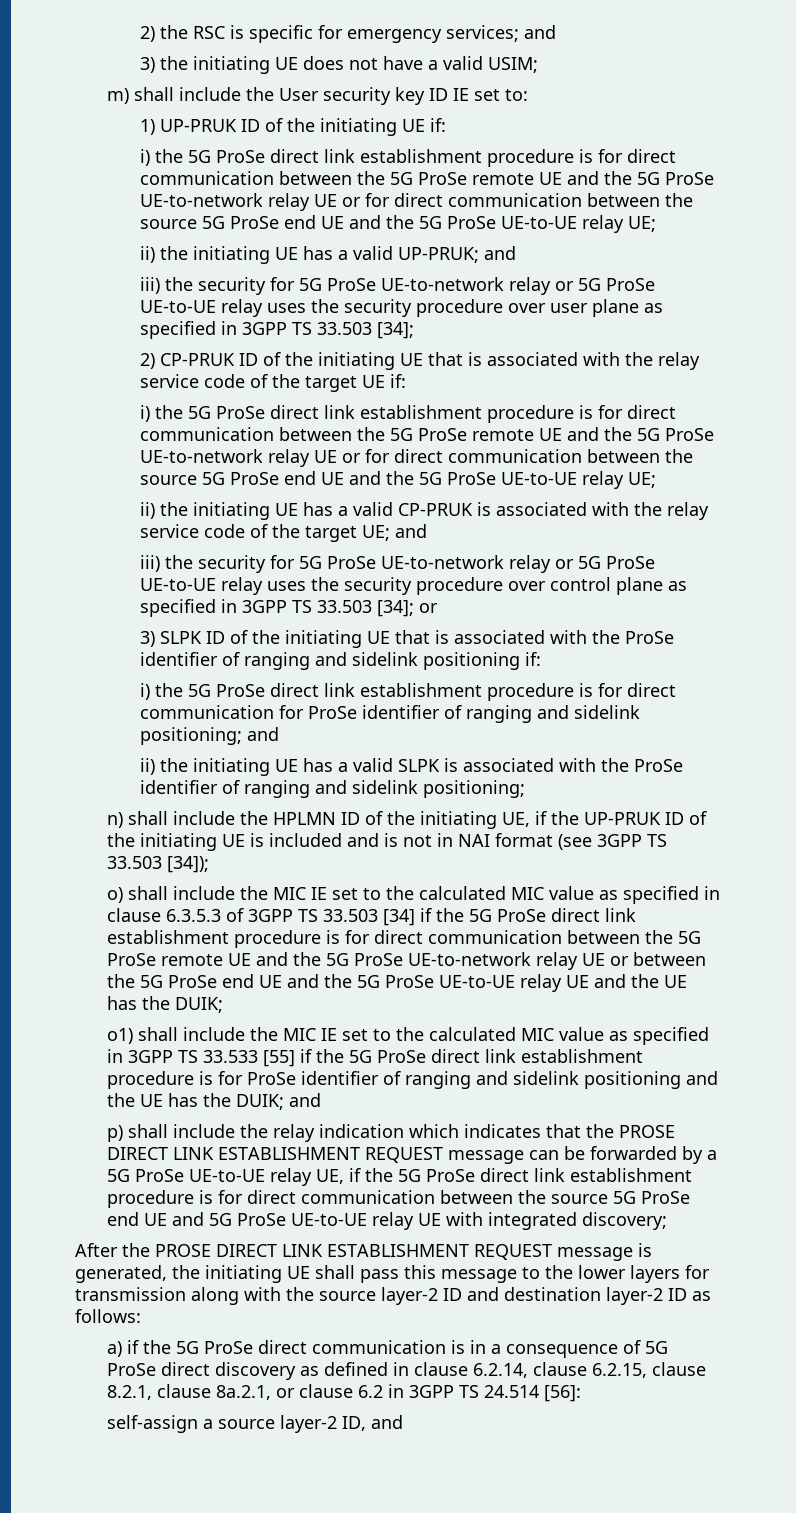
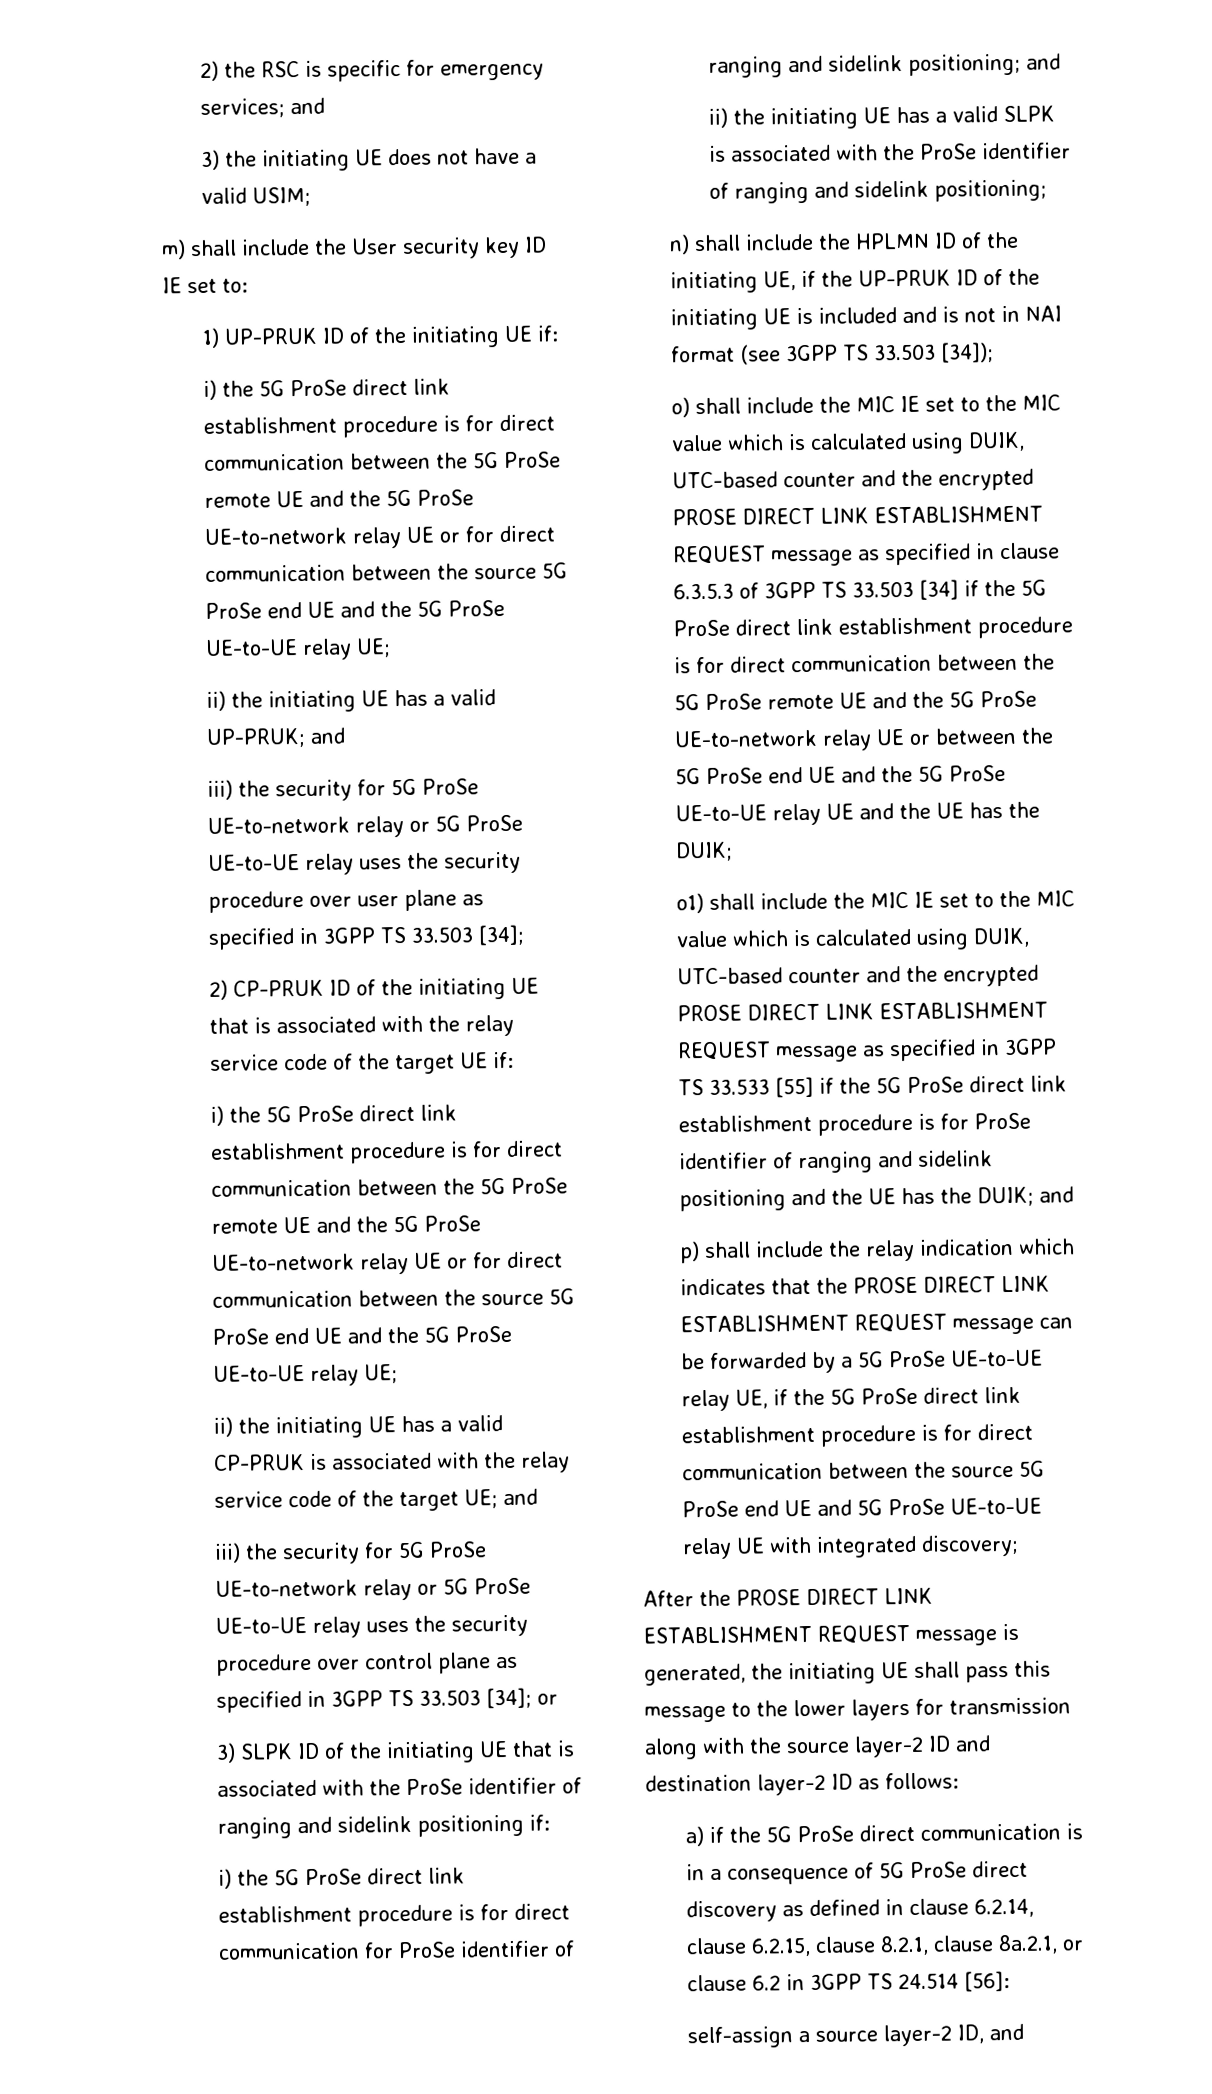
- o) shall include the MIC IE set to the calculated MIC value as specified in clause 6.3.5.3 of 3GPP TS 33.503 [34] if the 5G ProSe direct link establishment procedure is for direct communication between the 5G ProSe remote UE and the 5G ProSe UE-to-network relay UE or between the 5G ProSe end UE and the 5G ProSe UE-to-UE relay UE and the UE has the DUIK;
+ o) shall include the MIC IE set to the MIC value which is calculated using DUIK, UTC-based counter and the encrypted PROSE DIRECT LINK ESTABLISHMENT REQUEST message as specified in clause 6.3.5.3 of 3GPP TS 33.503 [34] if the 5G ProSe direct link establishment procedure is for direct communication between the 5G ProSe remote UE and the 5G ProSe UE-to-network relay UE or between the 5G ProSe end UE and the 5G ProSe UE-to-UE relay UE and the UE has the DUIK;
- o1) shall include the MIC IE set to the calculated MIC value as specified in 3GPP TS 33.533 [55] if the 5G ProSe direct link establishment procedure is for ProSe identifier of ranging and sidelink positioning and the UE has the DUIK; and
+ o1) shall include the MIC IE set to the MIC value which is calculated using DUIK, UTC-based counter and the encrypted PROSE DIRECT LINK ESTABLISHMENT REQUEST message as specified in 3GPP TS 33.533 [55] if the 5G ProSe direct link establishment procedure is for ProSe identifier of ranging and sidelink positioning and the UE has the DUIK; and

